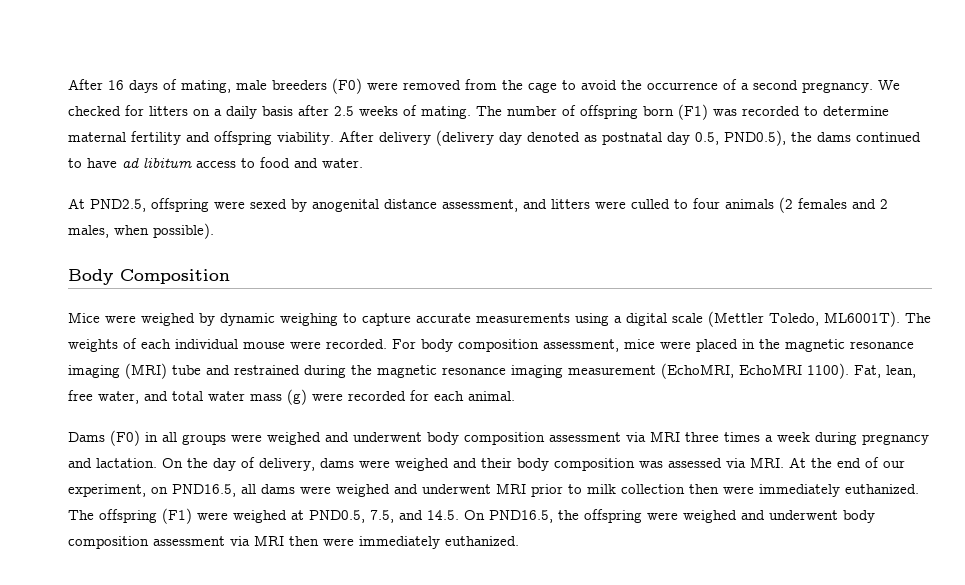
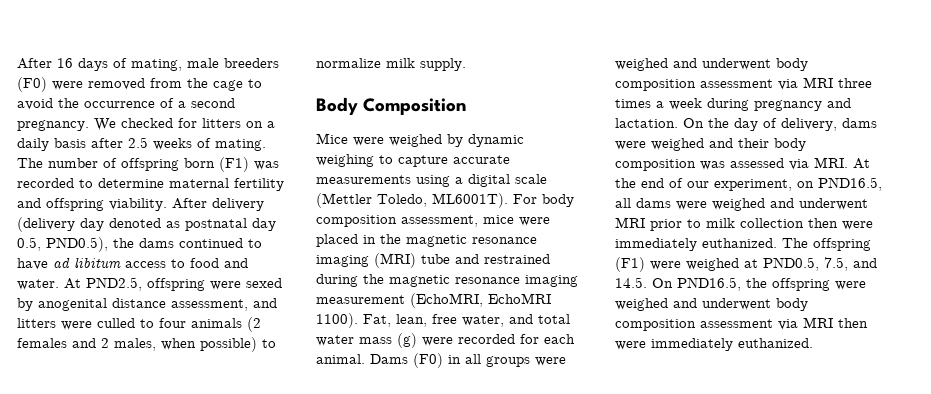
- After delivery (delivery day denoted as postnatal day 0.5, PND0.5), the dams continued to have ad libitum access to food and water.
- At PND2.5, offspring were sexed by anogenital distance assessment, and litters were culled to four animals (2 females and 2 males, when possible).
+ After delivery (delivery day denoted as postnatal day 0.5, PND0.5), the dams continued to have ad libitum access to food and water. At PND2.5, offspring were sexed by anogenital distance assessment, and litters were culled to four animals (2 females and 2 males, when possible) to normalize milk supply.
- The weights of each individual mouse were recorded.
- Fat, lean, free water, and total water mass (g) were recorded for each animal.
- Dams (F0) in all groups were weighed and underwent body composition assessment via MRI three times a week during pregnancy and lactation.
+ Fat, lean, free water, and total water mass (g) were recorded for each animal. Dams (F0) in all groups were weighed and underwent body composition assessment via MRI three times a week during pregnancy and lactation.

